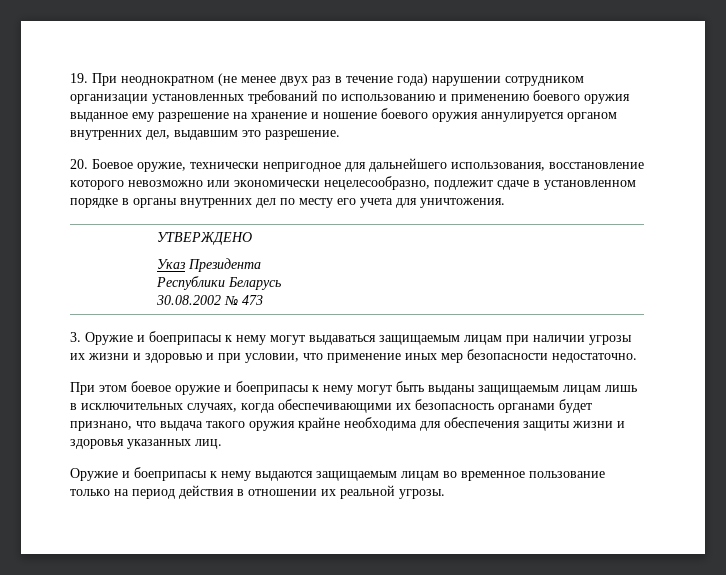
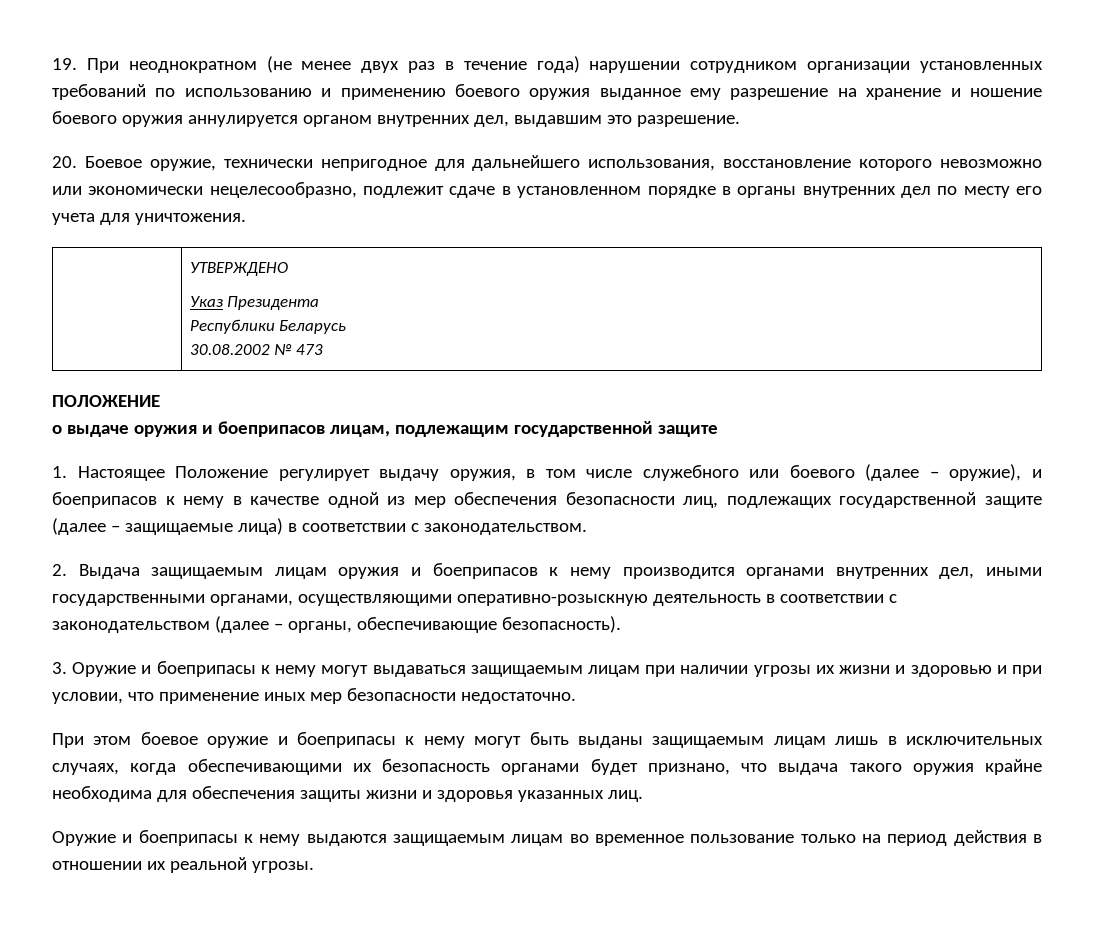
+ ПОЛОЖЕНИЕ
+ о выдаче оружия и боеприпасов лицам, подлежащим государственной защите
+ 1. Настоящее Положение регулирует выдачу оружия, в том числе служебного или боевого (далее – оружие), и боеприпасов к нему в качестве одной из мер обеспечения безопасности лиц, подлежащих государственной защите (далее – защищаемые лица) в соответствии с законодательством.
+ 2. Выдача защищаемым лицам оружия и боеприпасов к нему производится органами внутренних дел, иными государственными органами, осуществляющими оперативно-розыскную деятельность в соответствии с законодательством (далее – органы, обеспечивающие безопасность).

